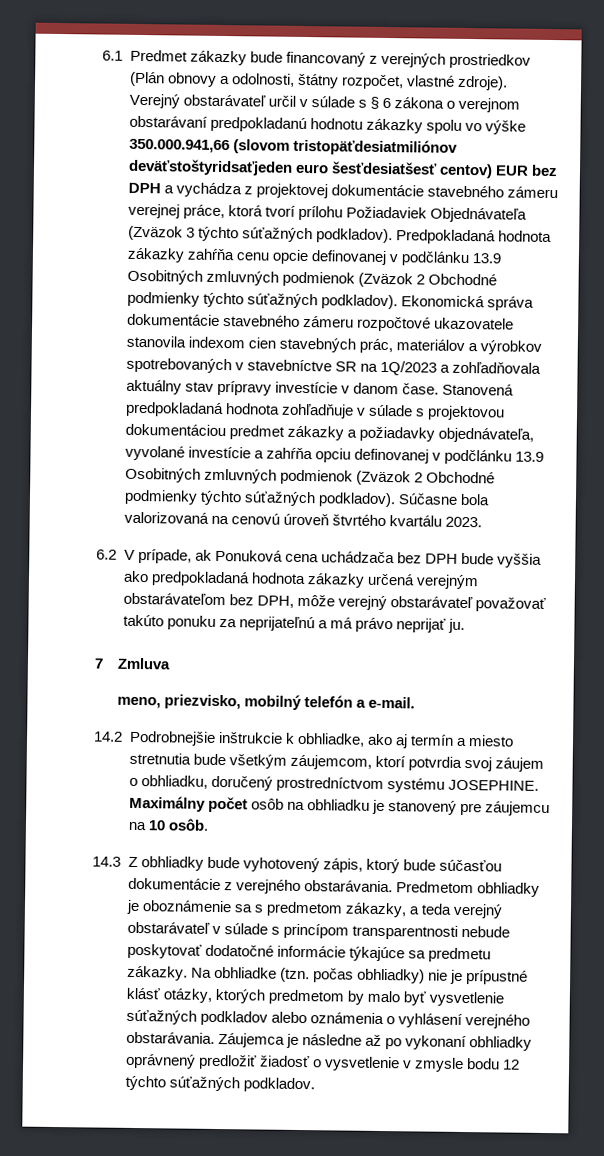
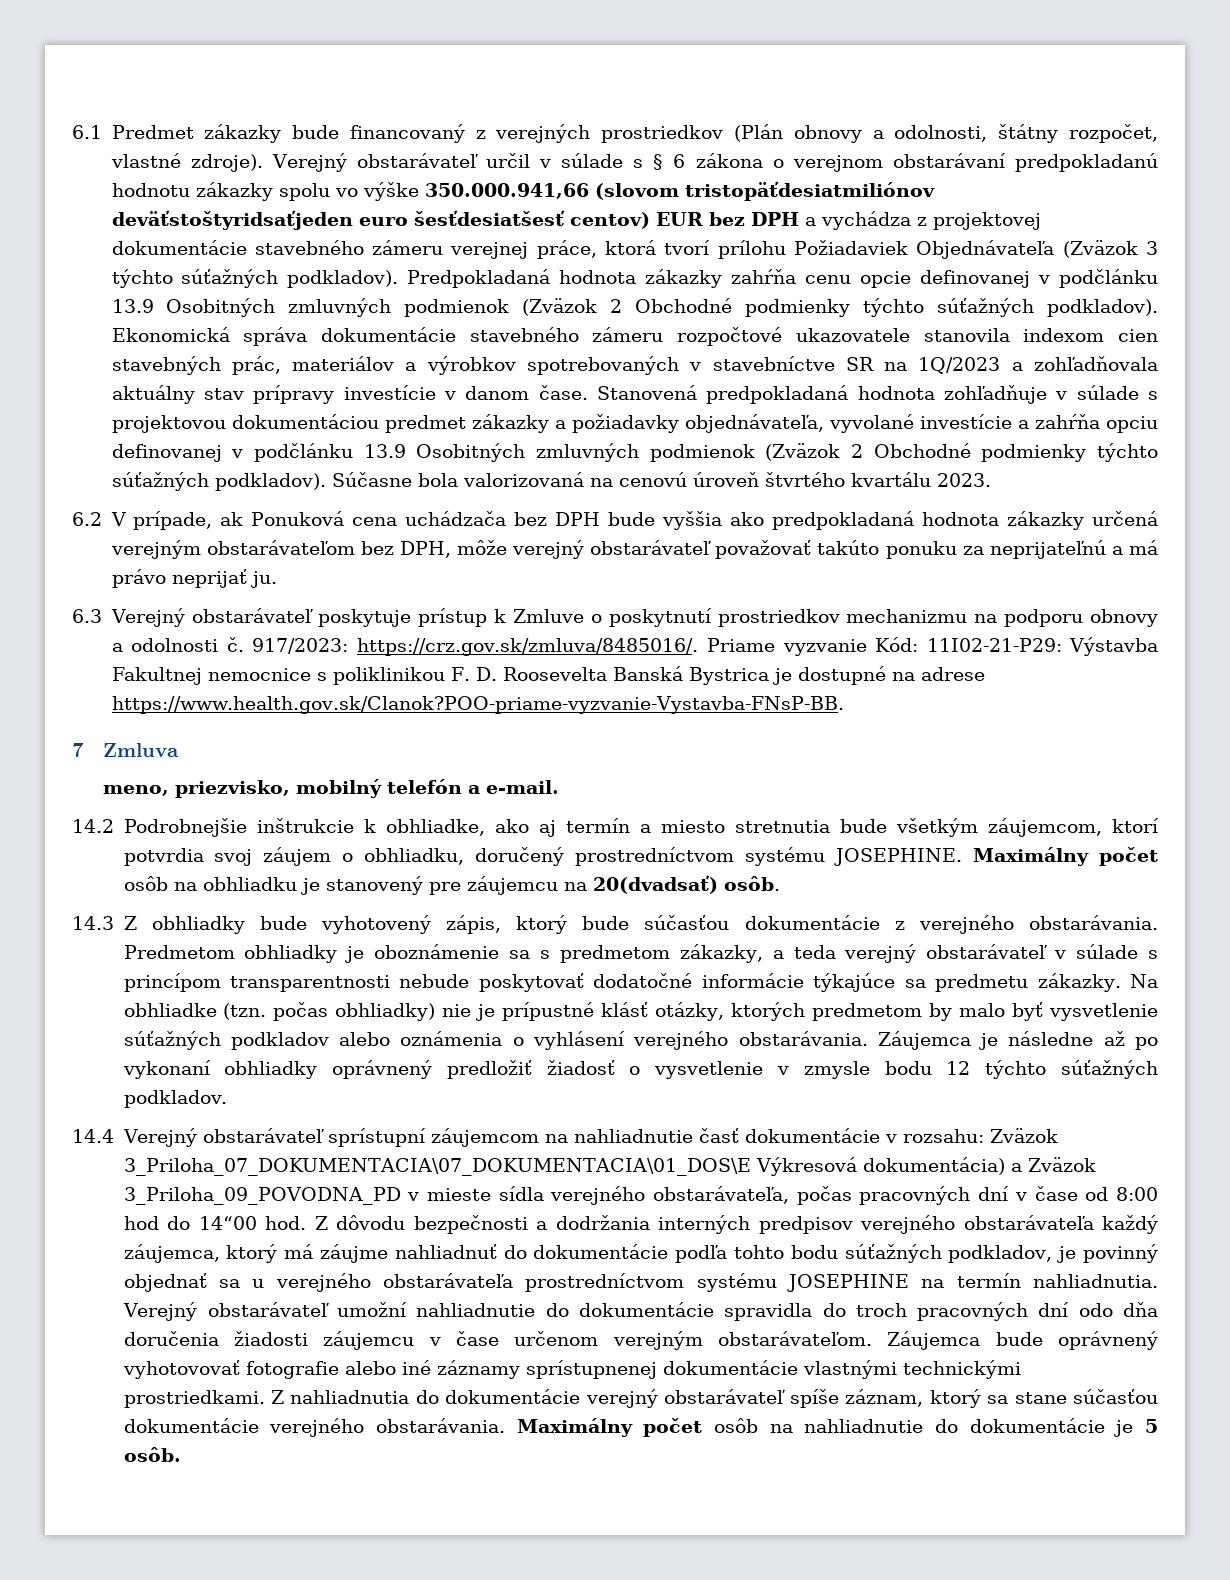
+ 6.3 Verejný obstarávateľ poskytuje prístup k Zmluve o poskytnutí prostriedkov mechanizmu na podporu obnovy a odolnosti č. 917/2023: https://crz.gov.sk/zmluva/8485016/. Priame vyzvanie Kód: 11I02-21-P29: Výstavba Fakultnej nemocnice s poliklinikou F. D. Roosevelta Banská Bystrica je dostupné na adrese https://www.health.gov.sk/Clanok?POO-priame-vyzvanie-Vystavba-FNsP-BB.
- Maximálny počet osôb na obhliadku je stanovený pre záujemcu na 10 osôb.
+ Maximálny počet osôb na obhliadku je stanovený pre záujemcu na 20(dvadsať) osôb.
+ 14.4 Verejný obstarávateľ sprístupní záujemcom na nahliadnutie časť dokumentácie v rozsahu: Zväzok 3_Priloha_07_DOKUMENTACIA\07_DOKUMENTACIA\01_DOS\E Výkresová dokumentácia) a Zväzok 3_Priloha_09_POVODNA_PD v mieste sídla verejného obstarávateľa, počas pracovných dní v čase od 8:00 hod do 14“00 hod. Z dôvodu bezpečnosti a dodržania interných predpisov verejného obstarávateľa každý záujemca, ktorý má záujme nahliadnuť do dokumentácie podľa tohto bodu súťažných podkladov, je povinný objednať sa u verejného obstarávateľa prostredníctvom systému JOSEPHINE na termín nahliadnutia. Verejný obstarávateľ umožní nahliadnutie do dokumentácie spravidla do troch pracovných dní odo dňa doručenia žiadosti záujemcu v čase určenom verejným obstarávateľom. Záujemca bude oprávnený vyhotovovať fotografie alebo iné záznamy sprístupnenej dokumentácie vlastnými technickými prostriedkami. Z nahliadnutia do dokumentácie verejný obstarávateľ spíše záznam, ktorý sa stane súčasťou dokumentácie verejného obstarávania. Maximálny počet osôb na nahliadnutie do dokumentácie je 5 osôb.

